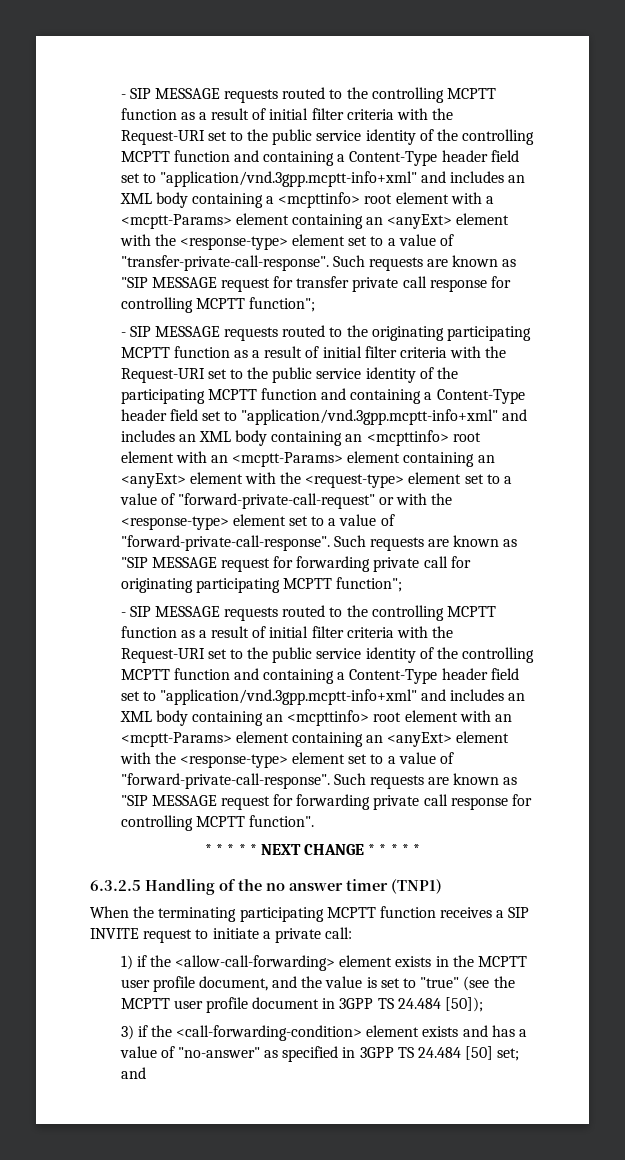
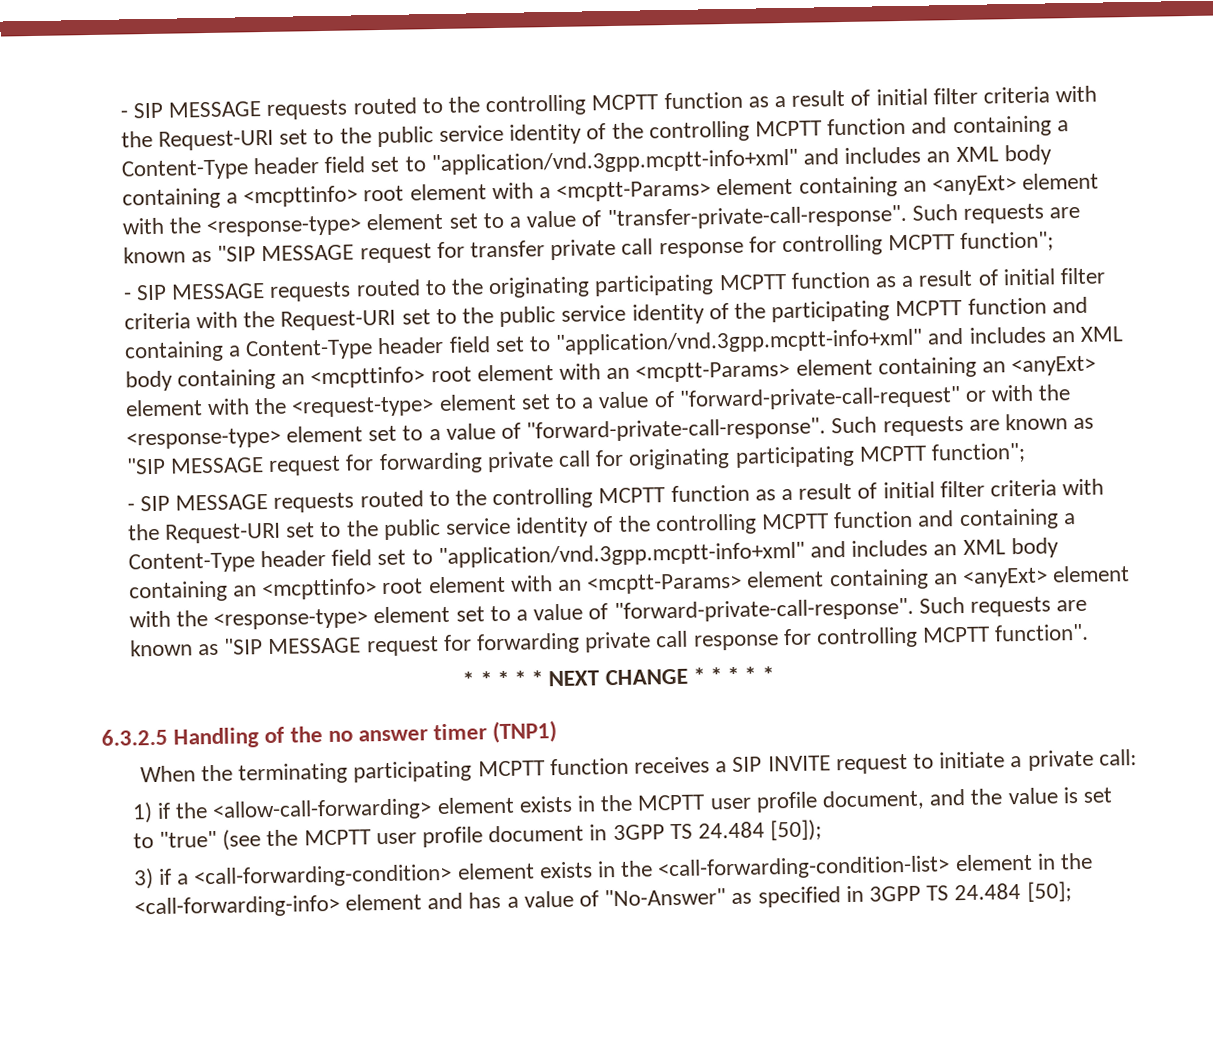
- 3) if the <call-forwarding-condition> element exists and has a value of "no-answer" as specified in 3GPP TS 24.484 [50] set; and
+ 3) if a <call-forwarding-condition> element exists in the <call-forwarding-condition-list> element in the <call-forwarding-info> element and has a value of "No-Answer" as specified in 3GPP TS 24.484 [50];

